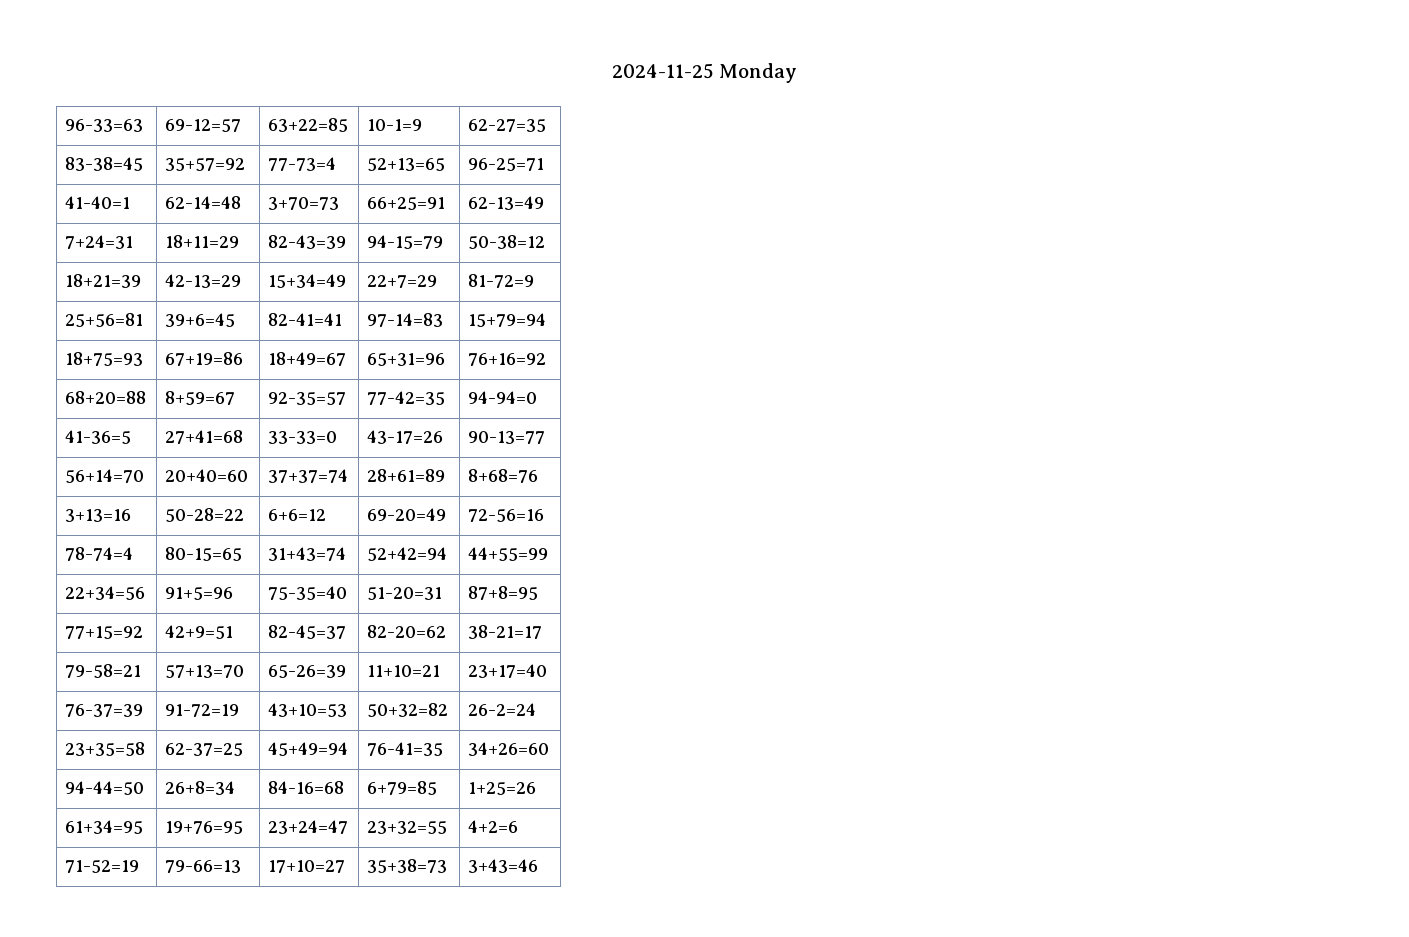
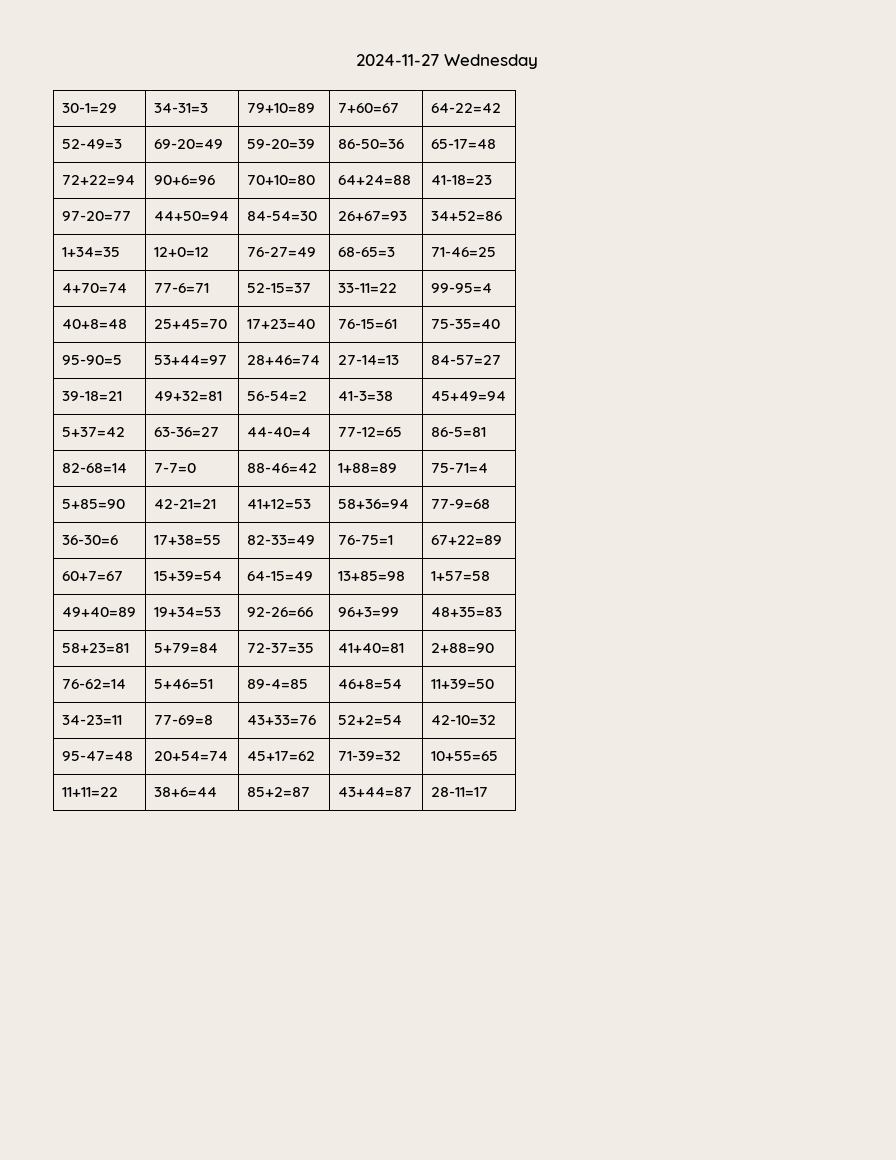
- 2024-11-25 Monday
- 96-33=63 | 69-12=57 | 63+22=85 | 10-1=9 | 62-27=35
- 83-38=45 | 35+57=92 | 77-73=4 | 52+13=65 | 96-25=71
- 41-40=1 | 62-14=48 | 3+70=73 | 66+25=91 | 62-13=49
- 7+24=31 | 18+11=29 | 82-43=39 | 94-15=79 | 50-38=12
- 18+21=39 | 42-13=29 | 15+34=49 | 22+7=29 | 81-72=9
- 25+56=81 | 39+6=45 | 82-41=41 | 97-14=83 | 15+79=94
- 18+75=93 | 67+19=86 | 18+49=67 | 65+31=96 | 76+16=92
- 68+20=88 | 8+59=67 | 92-35=57 | 77-42=35 | 94-94=0
- 41-36=5 | 27+41=68 | 33-33=0 | 43-17=26 | 90-13=77
- 56+14=70 | 20+40=60 | 37+37=74 | 28+61=89 | 8+68=76
- 3+13=16 | 50-28=22 | 6+6=12 | 69-20=49 | 72-56=16
- 78-74=4 | 80-15=65 | 31+43=74 | 52+42=94 | 44+55=99
- 22+34=56 | 91+5=96 | 75-35=40 | 51-20=31 | 87+8=95
- 77+15=92 | 42+9=51 | 82-45=37 | 82-20=62 | 38-21=17
- 79-58=21 | 57+13=70 | 65-26=39 | 11+10=21 | 23+17=40
- 76-37=39 | 91-72=19 | 43+10=53 | 50+32=82 | 26-2=24
- 23+35=58 | 62-37=25 | 45+49=94 | 76-41=35 | 34+26=60
- 94-44=50 | 26+8=34 | 84-16=68 | 6+79=85 | 1+25=26
- 61+34=95 | 19+76=95 | 23+24=47 | 23+32=55 | 4+2=6
- 71-52=19 | 79-66=13 | 17+10=27 | 35+38=73 | 3+43=46
+ 2024-11-27 Wednesday
+ 30-1=29 | 34-31=3 | 79+10=89 | 7+60=67 | 64-22=42
+ 52-49=3 | 69-20=49 | 59-20=39 | 86-50=36 | 65-17=48
+ 72+22=94 | 90+6=96 | 70+10=80 | 64+24=88 | 41-18=23
+ 97-20=77 | 44+50=94 | 84-54=30 | 26+67=93 | 34+52=86
+ 1+34=35 | 12+0=12 | 76-27=49 | 68-65=3 | 71-46=25
+ 4+70=74 | 77-6=71 | 52-15=37 | 33-11=22 | 99-95=4
+ 40+8=48 | 25+45=70 | 17+23=40 | 76-15=61 | 75-35=40
+ 95-90=5 | 53+44=97 | 28+46=74 | 27-14=13 | 84-57=27
+ 39-18=21 | 49+32=81 | 56-54=2 | 41-3=38 | 45+49=94
+ 5+37=42 | 63-36=27 | 44-40=4 | 77-12=65 | 86-5=81
+ 82-68=14 | 7-7=0 | 88-46=42 | 1+88=89 | 75-71=4
+ 5+85=90 | 42-21=21 | 41+12=53 | 58+36=94 | 77-9=68
+ 36-30=6 | 17+38=55 | 82-33=49 | 76-75=1 | 67+22=89
+ 60+7=67 | 15+39=54 | 64-15=49 | 13+85=98 | 1+57=58
+ 49+40=89 | 19+34=53 | 92-26=66 | 96+3=99 | 48+35=83
+ 58+23=81 | 5+79=84 | 72-37=35 | 41+40=81 | 2+88=90
+ 76-62=14 | 5+46=51 | 89-4=85 | 46+8=54 | 11+39=50
+ 34-23=11 | 77-69=8 | 43+33=76 | 52+2=54 | 42-10=32
+ 95-47=48 | 20+54=74 | 45+17=62 | 71-39=32 | 10+55=65
+ 11+11=22 | 38+6=44 | 85+2=87 | 43+44=87 | 28-11=17

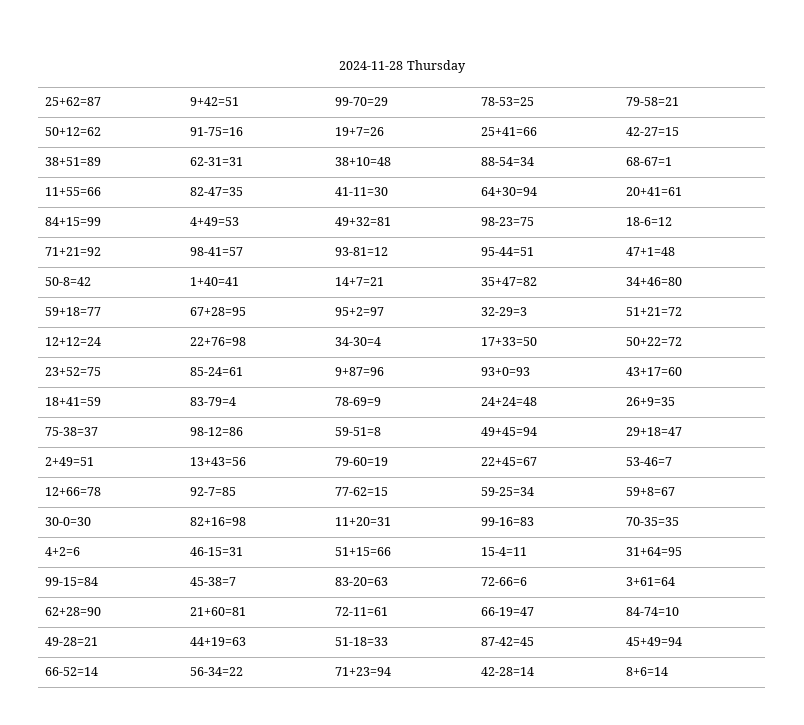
- 2024-11-27 Wednesday
- 30-1=29 | 34-31=3 | 79+10=89 | 7+60=67 | 64-22=42
- 52-49=3 | 69-20=49 | 59-20=39 | 86-50=36 | 65-17=48
- 72+22=94 | 90+6=96 | 70+10=80 | 64+24=88 | 41-18=23
- 97-20=77 | 44+50=94 | 84-54=30 | 26+67=93 | 34+52=86
- 1+34=35 | 12+0=12 | 76-27=49 | 68-65=3 | 71-46=25
- 4+70=74 | 77-6=71 | 52-15=37 | 33-11=22 | 99-95=4
- 40+8=48 | 25+45=70 | 17+23=40 | 76-15=61 | 75-35=40
- 95-90=5 | 53+44=97 | 28+46=74 | 27-14=13 | 84-57=27
- 39-18=21 | 49+32=81 | 56-54=2 | 41-3=38 | 45+49=94
- 5+37=42 | 63-36=27 | 44-40=4 | 77-12=65 | 86-5=81
- 82-68=14 | 7-7=0 | 88-46=42 | 1+88=89 | 75-71=4
- 5+85=90 | 42-21=21 | 41+12=53 | 58+36=94 | 77-9=68
- 36-30=6 | 17+38=55 | 82-33=49 | 76-75=1 | 67+22=89
- 60+7=67 | 15+39=54 | 64-15=49 | 13+85=98 | 1+57=58
- 49+40=89 | 19+34=53 | 92-26=66 | 96+3=99 | 48+35=83
- 58+23=81 | 5+79=84 | 72-37=35 | 41+40=81 | 2+88=90
- 76-62=14 | 5+46=51 | 89-4=85 | 46+8=54 | 11+39=50
- 34-23=11 | 77-69=8 | 43+33=76 | 52+2=54 | 42-10=32
- 95-47=48 | 20+54=74 | 45+17=62 | 71-39=32 | 10+55=65
- 11+11=22 | 38+6=44 | 85+2=87 | 43+44=87 | 28-11=17
+ 2024-11-28 Thursday
+ 25+62=87 | 9+42=51 | 99-70=29 | 78-53=25 | 79-58=21
+ 50+12=62 | 91-75=16 | 19+7=26 | 25+41=66 | 42-27=15
+ 38+51=89 | 62-31=31 | 38+10=48 | 88-54=34 | 68-67=1
+ 11+55=66 | 82-47=35 | 41-11=30 | 64+30=94 | 20+41=61
+ 84+15=99 | 4+49=53 | 49+32=81 | 98-23=75 | 18-6=12
+ 71+21=92 | 98-41=57 | 93-81=12 | 95-44=51 | 47+1=48
+ 50-8=42 | 1+40=41 | 14+7=21 | 35+47=82 | 34+46=80
+ 59+18=77 | 67+28=95 | 95+2=97 | 32-29=3 | 51+21=72
+ 12+12=24 | 22+76=98 | 34-30=4 | 17+33=50 | 50+22=72
+ 23+52=75 | 85-24=61 | 9+87=96 | 93+0=93 | 43+17=60
+ 18+41=59 | 83-79=4 | 78-69=9 | 24+24=48 | 26+9=35
+ 75-38=37 | 98-12=86 | 59-51=8 | 49+45=94 | 29+18=47
+ 2+49=51 | 13+43=56 | 79-60=19 | 22+45=67 | 53-46=7
+ 12+66=78 | 92-7=85 | 77-62=15 | 59-25=34 | 59+8=67
+ 30-0=30 | 82+16=98 | 11+20=31 | 99-16=83 | 70-35=35
+ 4+2=6 | 46-15=31 | 51+15=66 | 15-4=11 | 31+64=95
+ 99-15=84 | 45-38=7 | 83-20=63 | 72-66=6 | 3+61=64
+ 62+28=90 | 21+60=81 | 72-11=61 | 66-19=47 | 84-74=10
+ 49-28=21 | 44+19=63 | 51-18=33 | 87-42=45 | 45+49=94
+ 66-52=14 | 56-34=22 | 71+23=94 | 42-28=14 | 8+6=14

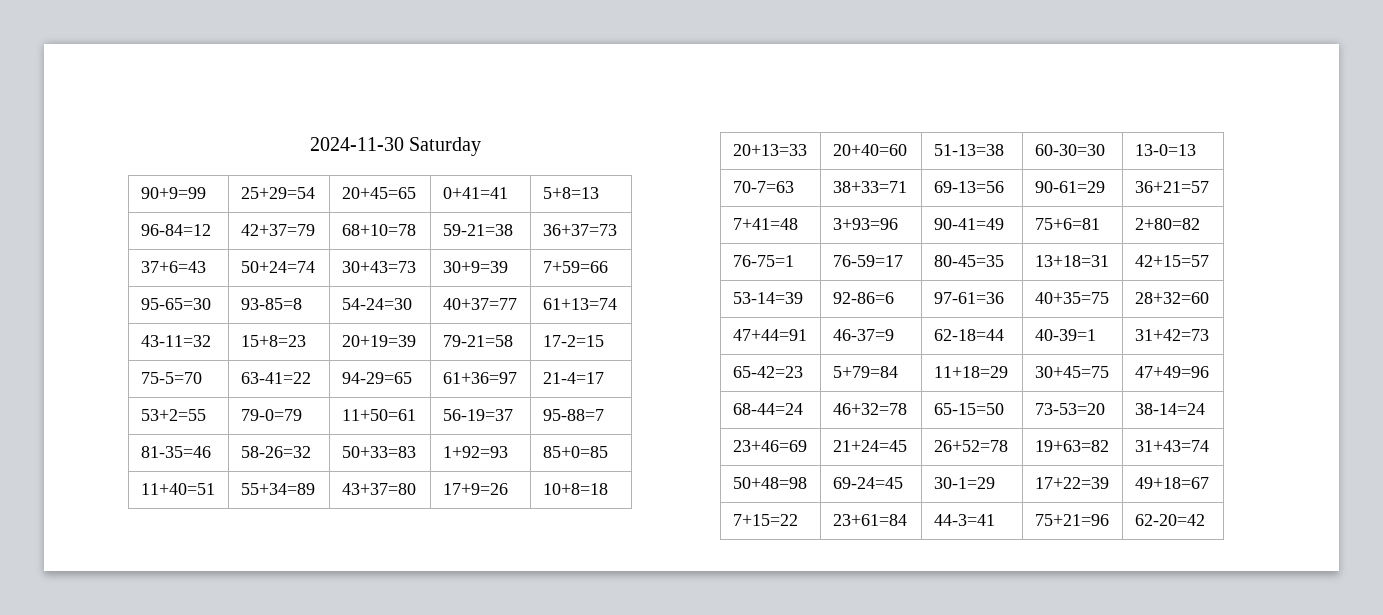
- 2024-11-28 Thursday
- 25+62=87 | 9+42=51 | 99-70=29 | 78-53=25 | 79-58=21
- 50+12=62 | 91-75=16 | 19+7=26 | 25+41=66 | 42-27=15
- 38+51=89 | 62-31=31 | 38+10=48 | 88-54=34 | 68-67=1
- 11+55=66 | 82-47=35 | 41-11=30 | 64+30=94 | 20+41=61
- 84+15=99 | 4+49=53 | 49+32=81 | 98-23=75 | 18-6=12
- 71+21=92 | 98-41=57 | 93-81=12 | 95-44=51 | 47+1=48
- 50-8=42 | 1+40=41 | 14+7=21 | 35+47=82 | 34+46=80
- 59+18=77 | 67+28=95 | 95+2=97 | 32-29=3 | 51+21=72
- 12+12=24 | 22+76=98 | 34-30=4 | 17+33=50 | 50+22=72
- 23+52=75 | 85-24=61 | 9+87=96 | 93+0=93 | 43+17=60
- 18+41=59 | 83-79=4 | 78-69=9 | 24+24=48 | 26+9=35
- 75-38=37 | 98-12=86 | 59-51=8 | 49+45=94 | 29+18=47
- 2+49=51 | 13+43=56 | 79-60=19 | 22+45=67 | 53-46=7
- 12+66=78 | 92-7=85 | 77-62=15 | 59-25=34 | 59+8=67
- 30-0=30 | 82+16=98 | 11+20=31 | 99-16=83 | 70-35=35
- 4+2=6 | 46-15=31 | 51+15=66 | 15-4=11 | 31+64=95
- 99-15=84 | 45-38=7 | 83-20=63 | 72-66=6 | 3+61=64
- 62+28=90 | 21+60=81 | 72-11=61 | 66-19=47 | 84-74=10
- 49-28=21 | 44+19=63 | 51-18=33 | 87-42=45 | 45+49=94
- 66-52=14 | 56-34=22 | 71+23=94 | 42-28=14 | 8+6=14
+ 2024-11-30 Saturday
+ 90+9=99 | 25+29=54 | 20+45=65 | 0+41=41 | 5+8=13
+ 96-84=12 | 42+37=79 | 68+10=78 | 59-21=38 | 36+37=73
+ 37+6=43 | 50+24=74 | 30+43=73 | 30+9=39 | 7+59=66
+ 95-65=30 | 93-85=8 | 54-24=30 | 40+37=77 | 61+13=74
+ 43-11=32 | 15+8=23 | 20+19=39 | 79-21=58 | 17-2=15
+ 75-5=70 | 63-41=22 | 94-29=65 | 61+36=97 | 21-4=17
+ 53+2=55 | 79-0=79 | 11+50=61 | 56-19=37 | 95-88=7
+ 81-35=46 | 58-26=32 | 50+33=83 | 1+92=93 | 85+0=85
+ 11+40=51 | 55+34=89 | 43+37=80 | 17+9=26 | 10+8=18
+ 20+13=33 | 20+40=60 | 51-13=38 | 60-30=30 | 13-0=13
+ 70-7=63 | 38+33=71 | 69-13=56 | 90-61=29 | 36+21=57
+ 7+41=48 | 3+93=96 | 90-41=49 | 75+6=81 | 2+80=82
+ 76-75=1 | 76-59=17 | 80-45=35 | 13+18=31 | 42+15=57
+ 53-14=39 | 92-86=6 | 97-61=36 | 40+35=75 | 28+32=60
+ 47+44=91 | 46-37=9 | 62-18=44 | 40-39=1 | 31+42=73
+ 65-42=23 | 5+79=84 | 11+18=29 | 30+45=75 | 47+49=96
+ 68-44=24 | 46+32=78 | 65-15=50 | 73-53=20 | 38-14=24
+ 23+46=69 | 21+24=45 | 26+52=78 | 19+63=82 | 31+43=74
+ 50+48=98 | 69-24=45 | 30-1=29 | 17+22=39 | 49+18=67
+ 7+15=22 | 23+61=84 | 44-3=41 | 75+21=96 | 62-20=42

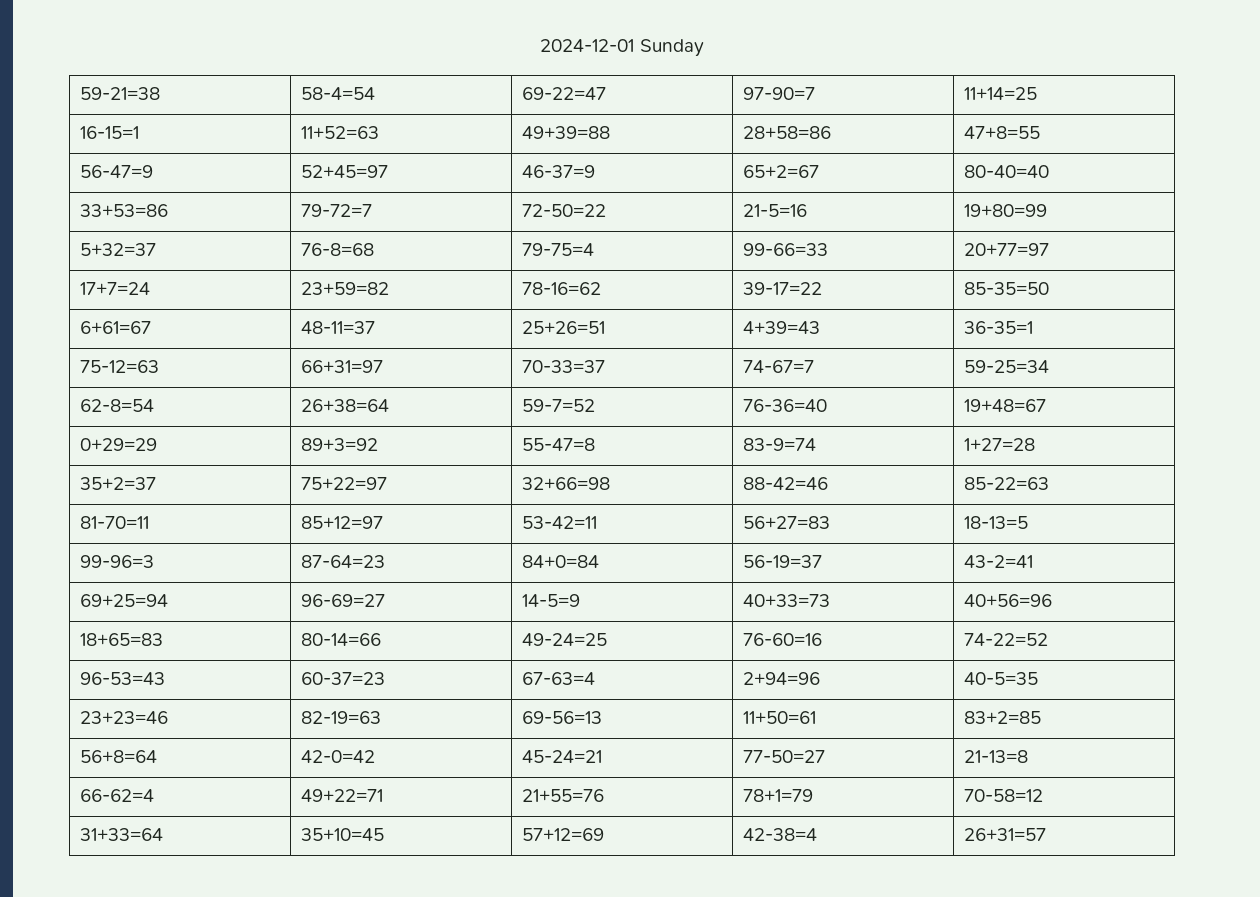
- 2024-11-30 Saturday
- 90+9=99 | 25+29=54 | 20+45=65 | 0+41=41 | 5+8=13
- 96-84=12 | 42+37=79 | 68+10=78 | 59-21=38 | 36+37=73
- 37+6=43 | 50+24=74 | 30+43=73 | 30+9=39 | 7+59=66
- 95-65=30 | 93-85=8 | 54-24=30 | 40+37=77 | 61+13=74
- 43-11=32 | 15+8=23 | 20+19=39 | 79-21=58 | 17-2=15
- 75-5=70 | 63-41=22 | 94-29=65 | 61+36=97 | 21-4=17
- 53+2=55 | 79-0=79 | 11+50=61 | 56-19=37 | 95-88=7
- 81-35=46 | 58-26=32 | 50+33=83 | 1+92=93 | 85+0=85
- 11+40=51 | 55+34=89 | 43+37=80 | 17+9=26 | 10+8=18
- 20+13=33 | 20+40=60 | 51-13=38 | 60-30=30 | 13-0=13
- 70-7=63 | 38+33=71 | 69-13=56 | 90-61=29 | 36+21=57
- 7+41=48 | 3+93=96 | 90-41=49 | 75+6=81 | 2+80=82
- 76-75=1 | 76-59=17 | 80-45=35 | 13+18=31 | 42+15=57
- 53-14=39 | 92-86=6 | 97-61=36 | 40+35=75 | 28+32=60
- 47+44=91 | 46-37=9 | 62-18=44 | 40-39=1 | 31+42=73
- 65-42=23 | 5+79=84 | 11+18=29 | 30+45=75 | 47+49=96
- 68-44=24 | 46+32=78 | 65-15=50 | 73-53=20 | 38-14=24
- 23+46=69 | 21+24=45 | 26+52=78 | 19+63=82 | 31+43=74
- 50+48=98 | 69-24=45 | 30-1=29 | 17+22=39 | 49+18=67
- 7+15=22 | 23+61=84 | 44-3=41 | 75+21=96 | 62-20=42
+ 2024-12-01 Sunday
+ 59-21=38 | 58-4=54 | 69-22=47 | 97-90=7 | 11+14=25
+ 16-15=1 | 11+52=63 | 49+39=88 | 28+58=86 | 47+8=55
+ 56-47=9 | 52+45=97 | 46-37=9 | 65+2=67 | 80-40=40
+ 33+53=86 | 79-72=7 | 72-50=22 | 21-5=16 | 19+80=99
+ 5+32=37 | 76-8=68 | 79-75=4 | 99-66=33 | 20+77=97
+ 17+7=24 | 23+59=82 | 78-16=62 | 39-17=22 | 85-35=50
+ 6+61=67 | 48-11=37 | 25+26=51 | 4+39=43 | 36-35=1
+ 75-12=63 | 66+31=97 | 70-33=37 | 74-67=7 | 59-25=34
+ 62-8=54 | 26+38=64 | 59-7=52 | 76-36=40 | 19+48=67
+ 0+29=29 | 89+3=92 | 55-47=8 | 83-9=74 | 1+27=28
+ 35+2=37 | 75+22=97 | 32+66=98 | 88-42=46 | 85-22=63
+ 81-70=11 | 85+12=97 | 53-42=11 | 56+27=83 | 18-13=5
+ 99-96=3 | 87-64=23 | 84+0=84 | 56-19=37 | 43-2=41
+ 69+25=94 | 96-69=27 | 14-5=9 | 40+33=73 | 40+56=96
+ 18+65=83 | 80-14=66 | 49-24=25 | 76-60=16 | 74-22=52
+ 96-53=43 | 60-37=23 | 67-63=4 | 2+94=96 | 40-5=35
+ 23+23=46 | 82-19=63 | 69-56=13 | 11+50=61 | 83+2=85
+ 56+8=64 | 42-0=42 | 45-24=21 | 77-50=27 | 21-13=8
+ 66-62=4 | 49+22=71 | 21+55=76 | 78+1=79 | 70-58=12
+ 31+33=64 | 35+10=45 | 57+12=69 | 42-38=4 | 26+31=57

